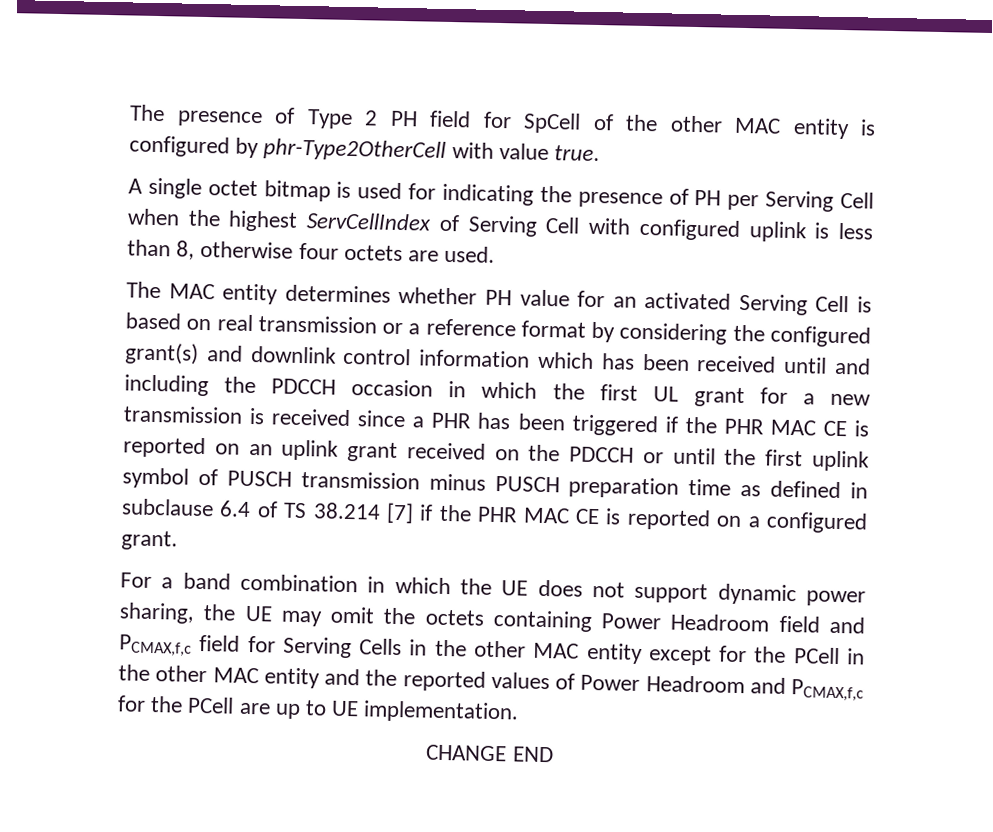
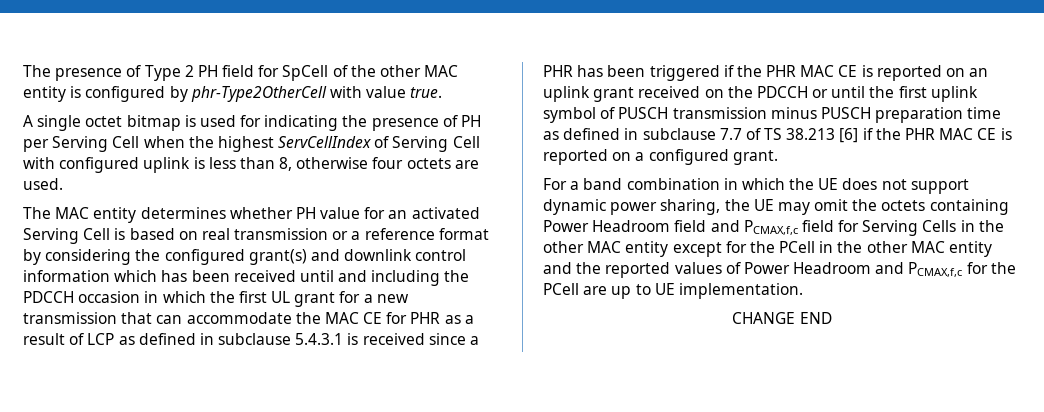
- The MAC entity determines whether PH value for an activated Serving Cell is based on real transmission or a reference format by considering the configured grant(s) and downlink control information which has been received until and including the PDCCH occasion in which the first UL grant for a new transmission is received since a PHR has been triggered if the PHR MAC CE is reported on an uplink grant received on the PDCCH or until the first uplink symbol of PUSCH transmission minus PUSCH preparation time as defined in subclause 6.4 of TS 38.214 [7] if the PHR MAC CE is reported on a configured grant.
+ The MAC entity determines whether PH value for an activated Serving Cell is based on real transmission or a reference format by considering the configured grant(s) and downlink control information which has been received until and including the PDCCH occasion in which the first UL grant for a new transmission that can accommodate the MAC CE for PHR as a result of LCP as defined in subclause 5.4.3.1 is received since a PHR has been triggered if the PHR MAC CE is reported on an uplink grant received on the PDCCH or until the first uplink symbol of PUSCH transmission minus PUSCH preparation time as defined in subclause 7.7 of TS 38.213 [6] if the PHR MAC CE is reported on a configured grant.

